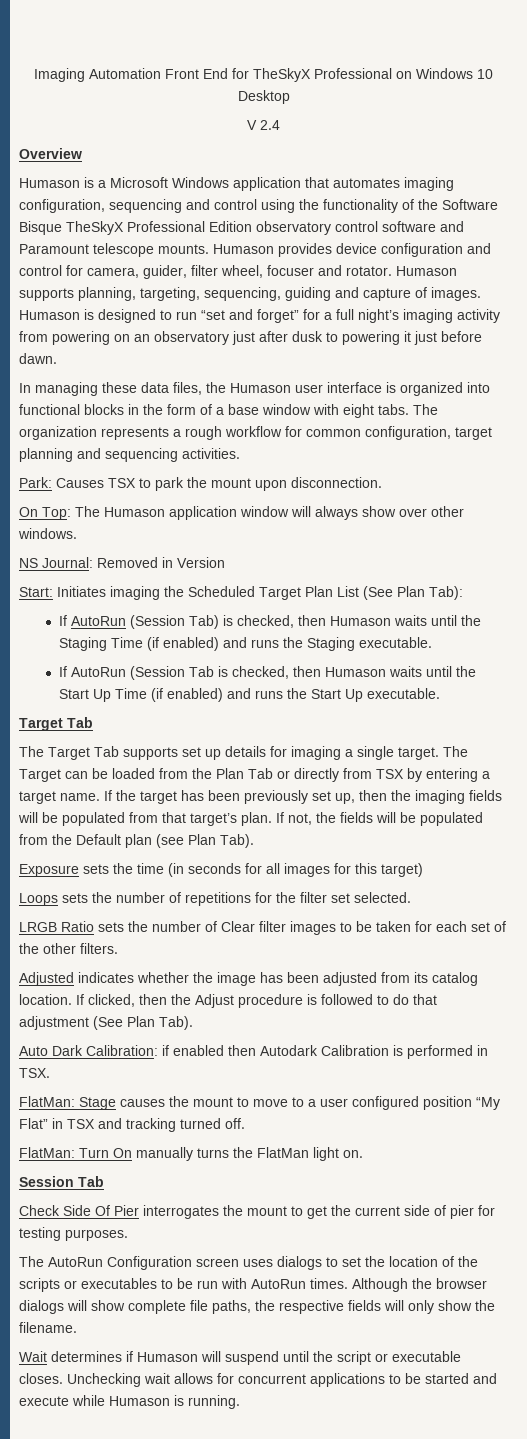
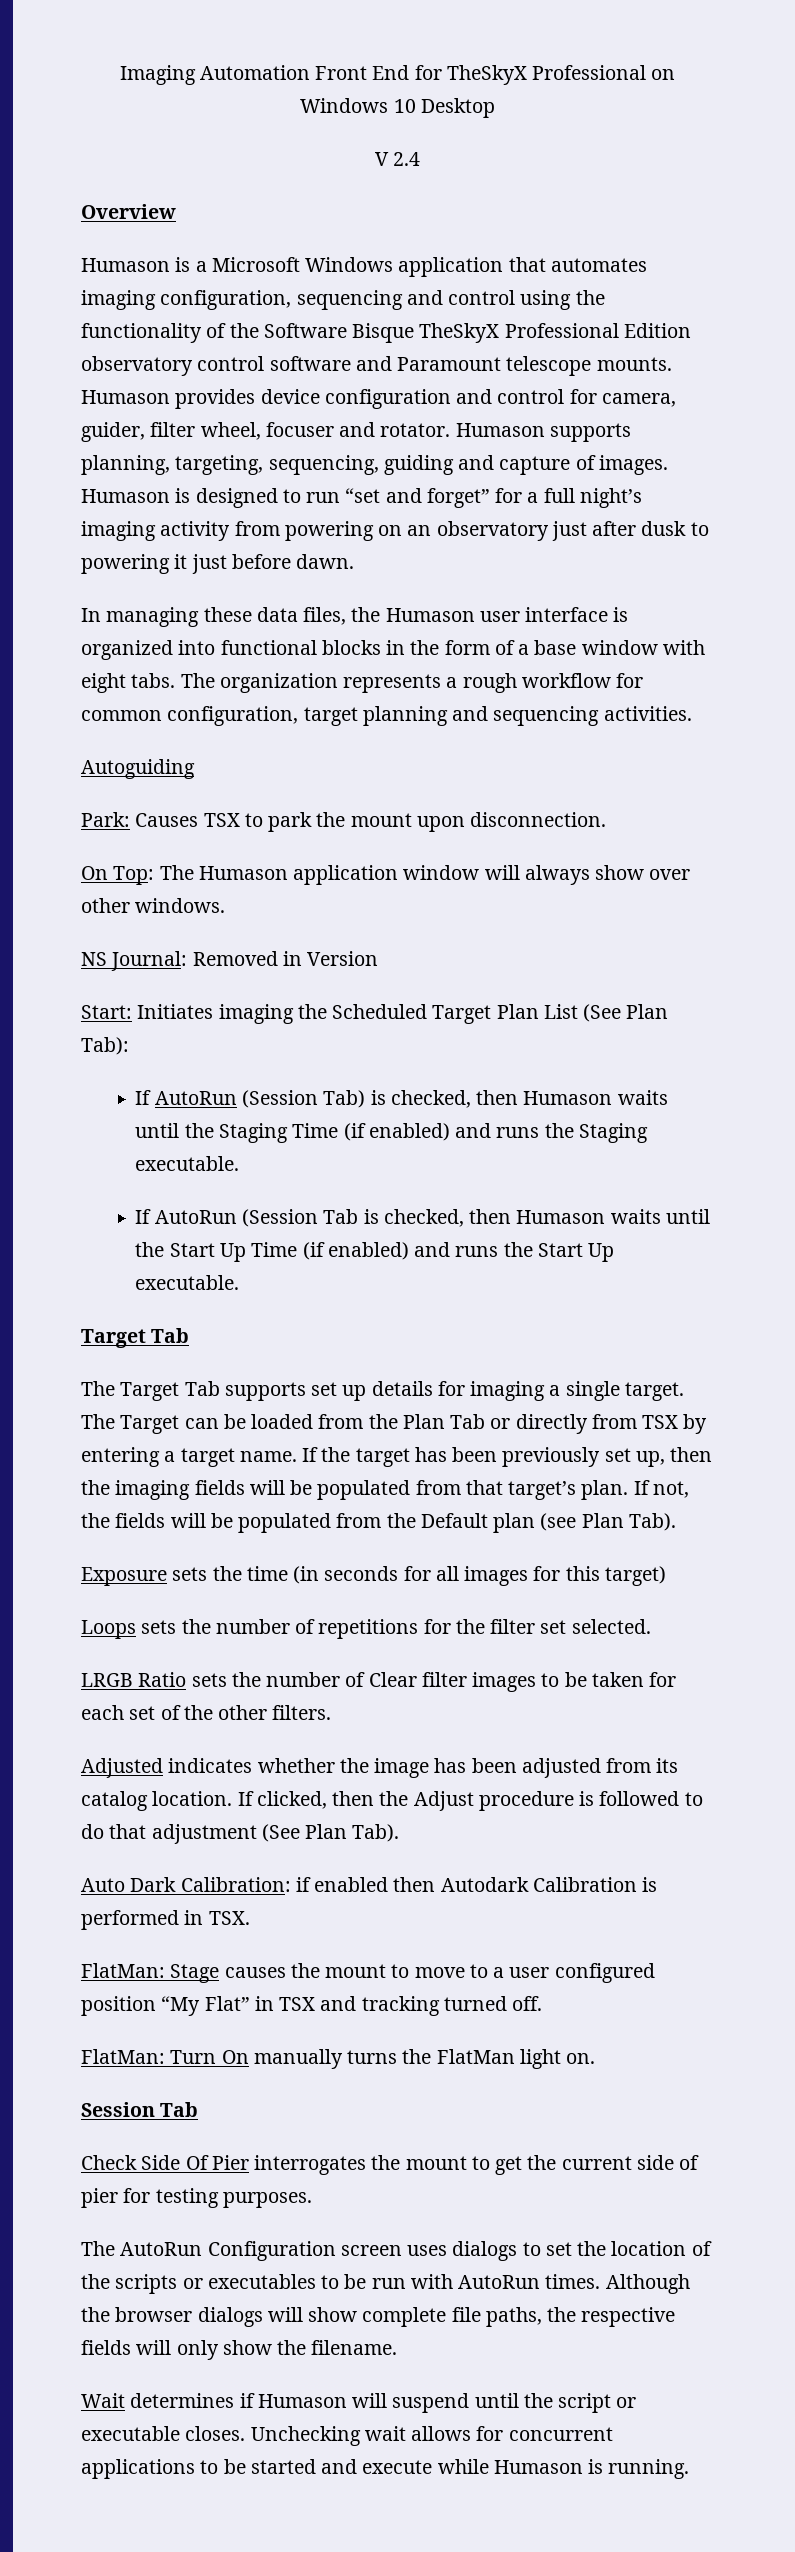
+ Autoguiding

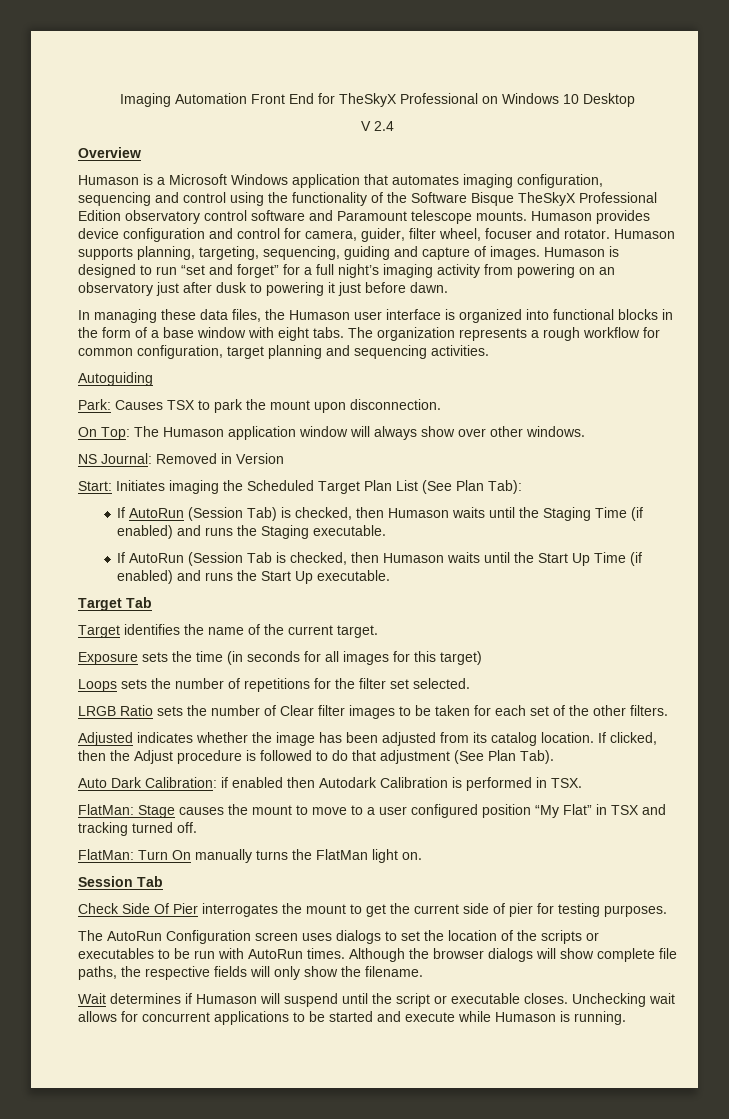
- The Target Tab supports set up details for imaging a single target. The Target can be loaded from the Plan Tab or directly from TSX by entering a target name. If the target has been previously set up, then the imaging fields will be populated from that target’s plan. If not, the fields will be populated from the Default plan (see Plan Tab).
+ Target identifies the name of the current target.

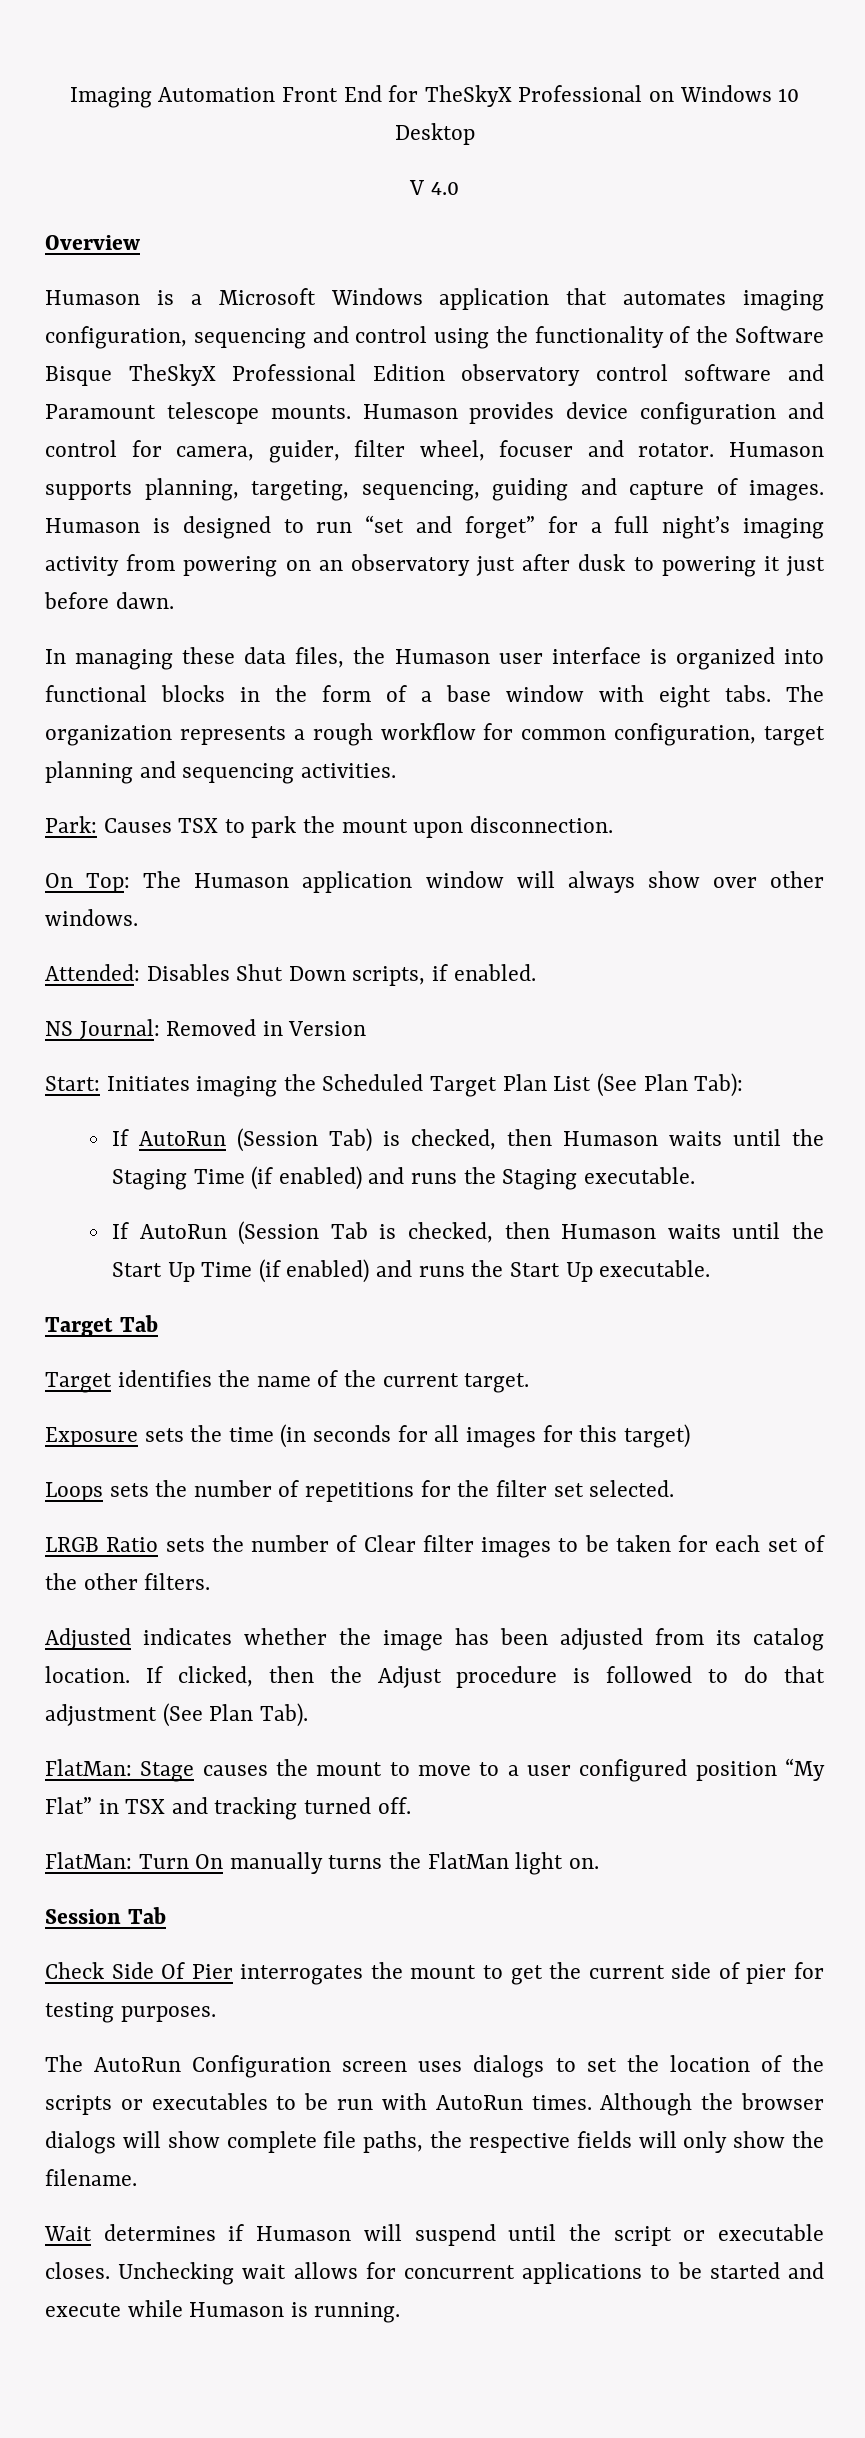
- V 2.4
+ V 4.0
- Autoguiding
+ Attended: Disables Shut Down scripts, if enabled.
- Auto Dark Calibration: if enabled then Autodark Calibration is performed in TSX.

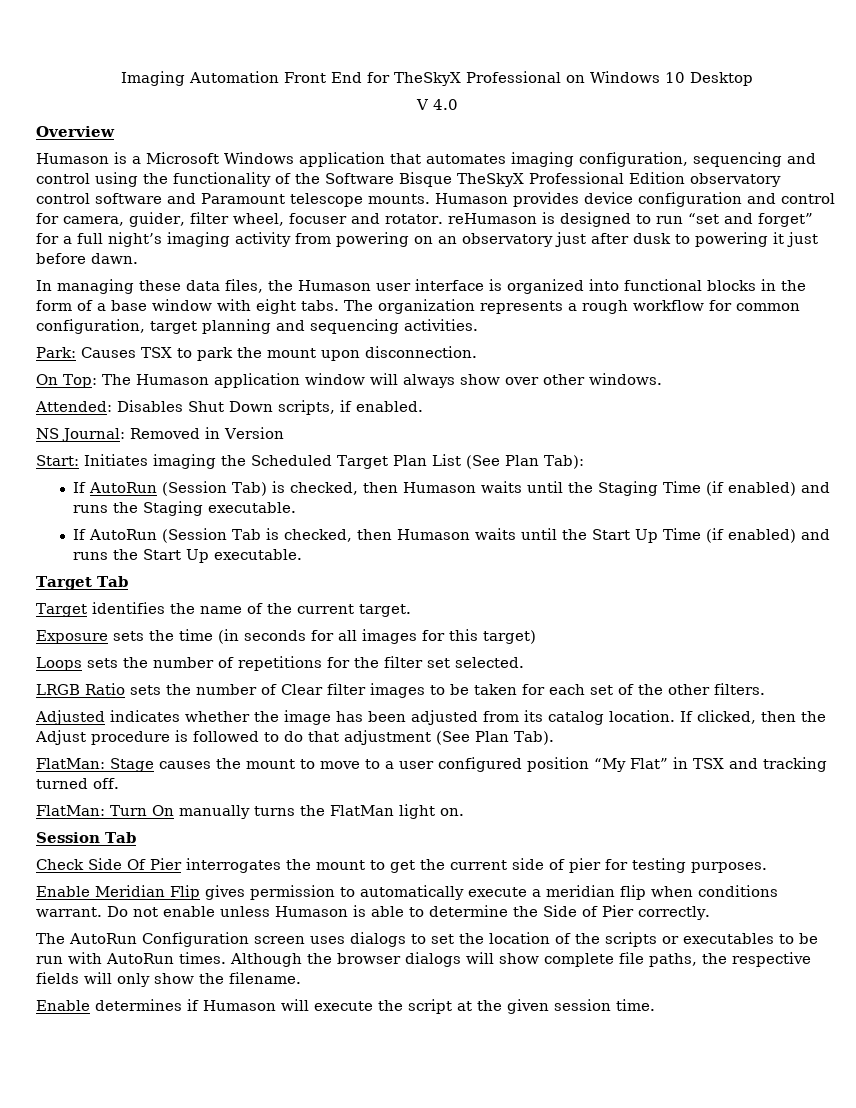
- Humason provides device configuration and control for camera, guider, filter wheel, focuser and rotator. Humason supports planning, targeting, sequencing, guiding and capture of images. Humason is designed to run “set and forget” for a full night’s imaging activity from powering on an observatory just after dusk to powering it just before dawn.
+ Humason provides device configuration and control for camera, guider, filter wheel, focuser and rotator. reHumason is designed to run “set and forget” for a full night’s imaging activity from powering on an observatory just after dusk to powering it just before dawn.
+ Enable Meridian Flip gives permission to automatically execute a meridian flip when conditions warrant. Do not enable unless Humason is able to determine the Side of Pier correctly.
- Wait determines if Humason will suspend until the script or executable closes. Unchecking wait allows for concurrent applications to be started and execute while Humason is running.
+ Enable determines if Humason will execute the script at the given session time.

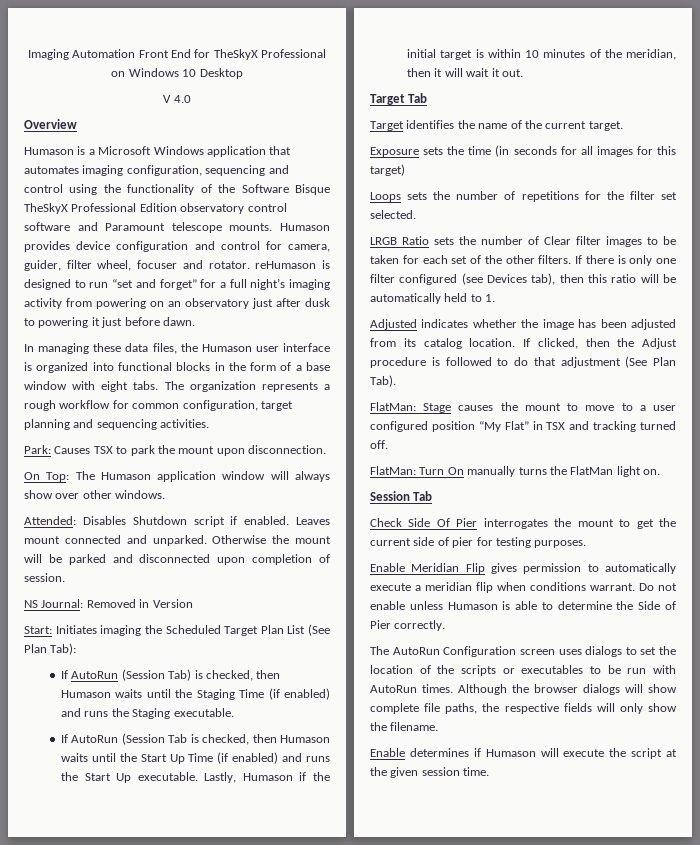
- Attended: Disables Shut Down scripts, if enabled.
+ Attended: Disables Shutdown script if enabled. Leaves mount connected and unparked. Otherwise the mount will be parked and disconnected upon completion of session.
+ Lastly, Humason if the initial target is within 10 minutes of the meridian, then it will wait it out.
+ If there is only one filter configured (see Devices tab), then this ratio will be automatically held to 1.

